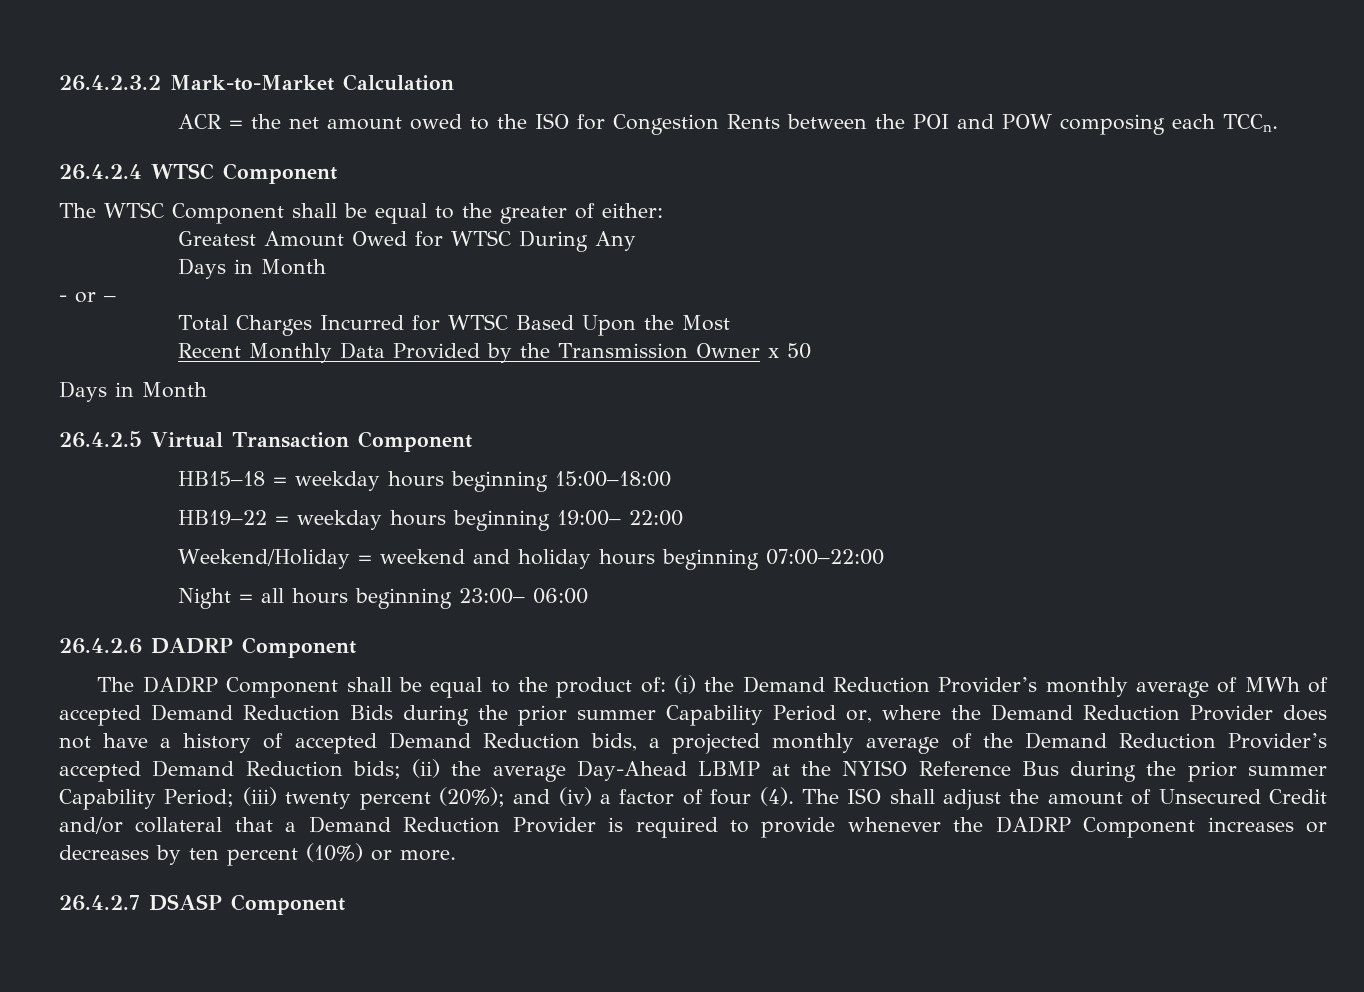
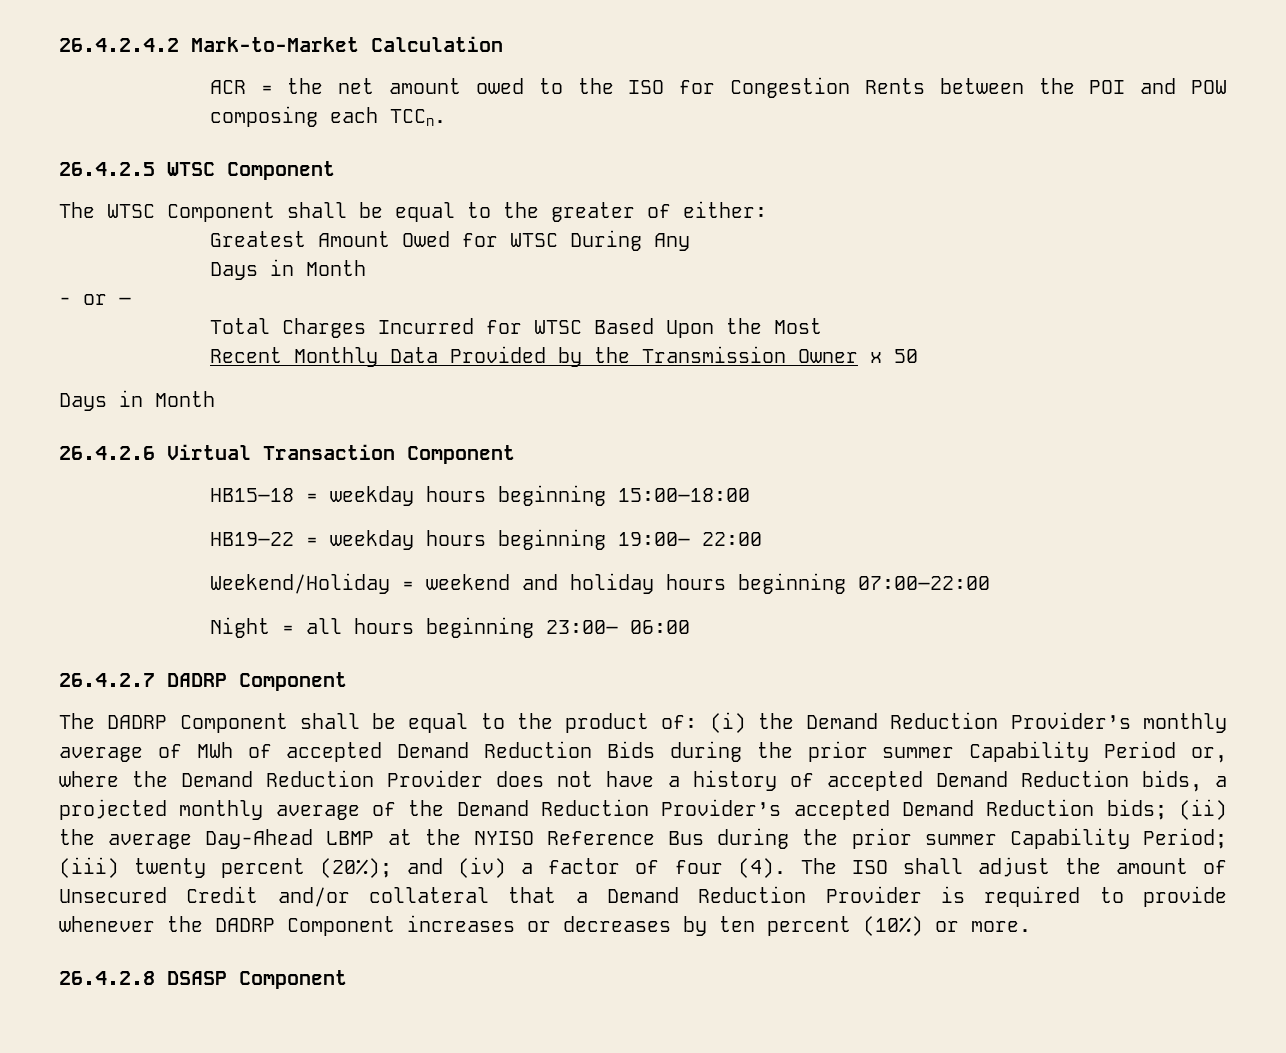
- 26.4.2.3.2 Mark-to-Market Calculation
+ 26.4.2.4.2 Mark-to-Market Calculation
- 26.4.2.4 WTSC Component
+ 26.4.2.5 WTSC Component
- 26.4.2.5 Virtual Transaction Component
+ 26.4.2.6 Virtual Transaction Component
- 26.4.2.6 DADRP Component
+ 26.4.2.7 DADRP Component
- 26.4.2.7 DSASP Component
+ 26.4.2.8 DSASP Component

